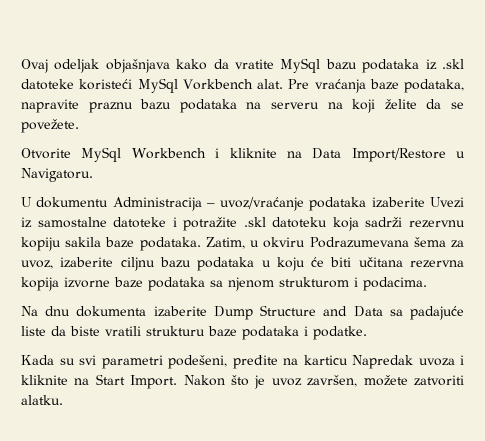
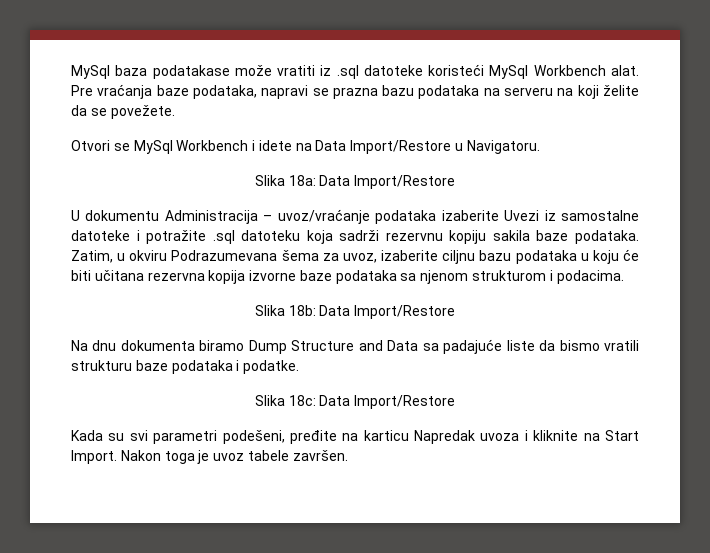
- Ovaj odeljak objašnjava kako da vratite MySql bazu podataka iz .skl datoteke koristeći MySql Vorkbench alat.
+ MySql baza podatakase može vratiti iz .sql datoteke koristeći MySql Workbench alat.
- Pre vraćanja baze podataka, napravite praznu bazu podataka na serveru na koji želite da se povežete.
+ Pre vraćanja baze podataka, napravi se prazna bazu podataka na serveru na koji želite da se povežete.
- Otvorite MySql Workbench i kliknite na Data Import/Restore u Navigatoru.
+ Otvori se MySql Workbench i idete na Data Import/Restore u Navigatoru.
+ Slika 18a: Data Import/Restore
- U dokumentu Administracija – uvoz/vraćanje podataka izaberite Uvezi iz samostalne datoteke i potražite .skl datoteku koja sadrži rezervnu kopiju sakila baze podataka.
+ U dokumentu Administracija – uvoz/vraćanje podataka izaberite Uvezi iz samostalne datoteke i potražite .sql datoteku koja sadrži rezervnu kopiju sakila baze podataka.
+ Slika 18b: Data Import/Restore
- Na dnu dokumenta izaberite Dump Structure and Data sa padajuće liste da biste vratili strukturu baze podataka i podatke.
+ Na dnu dokumenta biramo Dump Structure and Data sa padajuće liste da bismo vratili strukturu baze podataka i podatke.
+ Slika 18c: Data Import/Restore
- Nakon što je uvoz završen, možete zatvoriti alatku.
+ Nakon toga je uvoz tabele završen.

